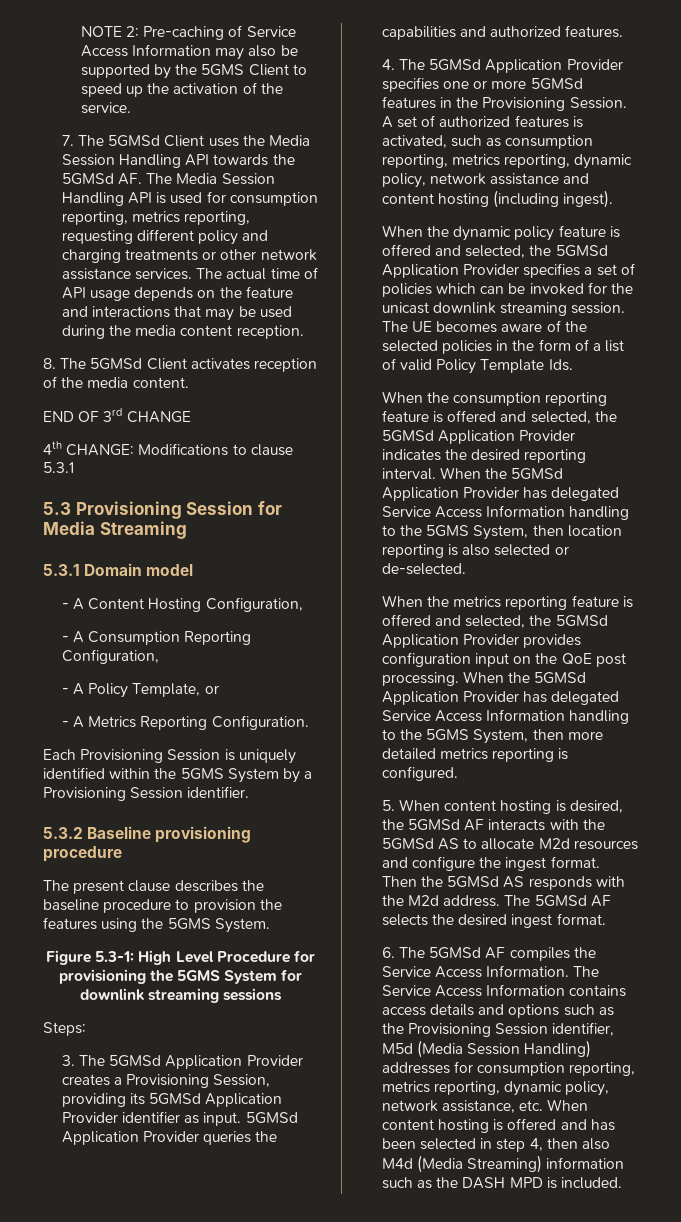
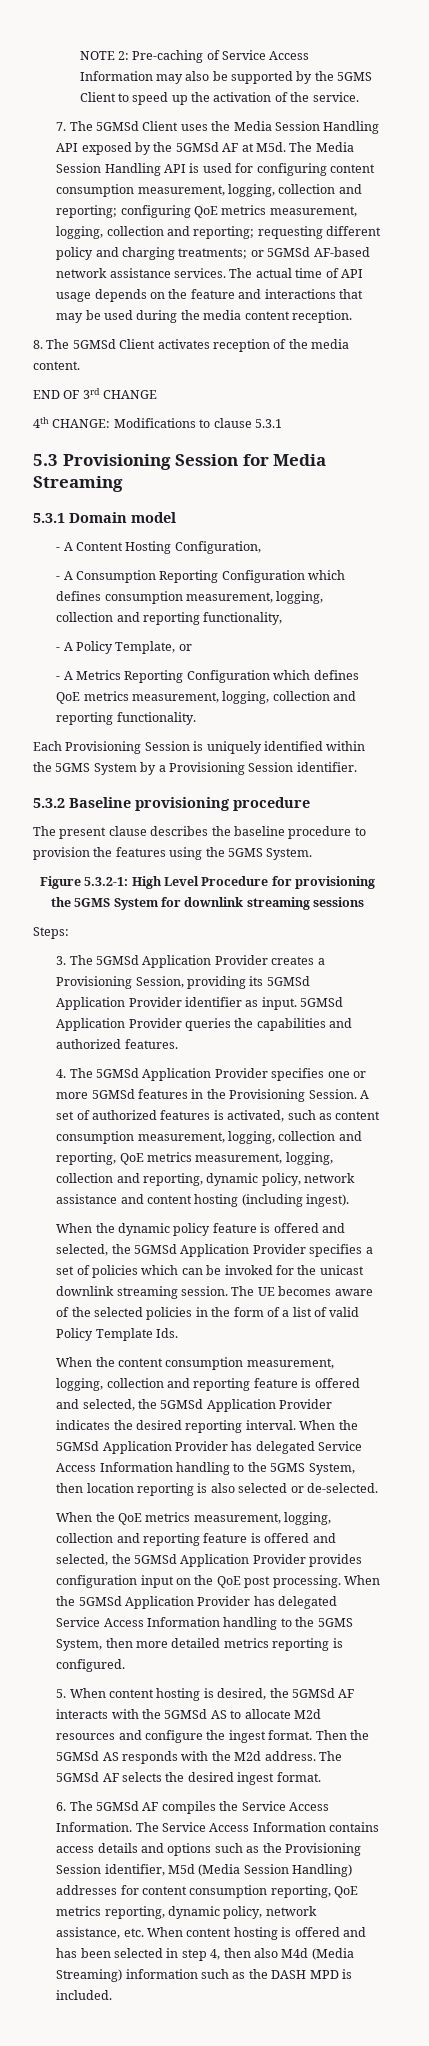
- 7. The 5GMSd Client uses the Media Session Handling API towards the 5GMSd AF. The Media Session Handling API is used for consumption reporting, metrics reporting, requesting different policy and charging treatments or other network assistance services.
+ 7. The 5GMSd Client uses the Media Session Handling API exposed by the 5GMSd AF at M5d. The Media Session Handling API is used for configuring content consumption measurement, logging, collection and reporting; configuring QoE metrics measurement, logging, collection and reporting; requesting different policy and charging treatments; or 5GMSd AF-based network assistance services.
- - A Consumption Reporting Configuration,
+ - A Consumption Reporting Configuration which defines consumption measurement, logging, collection and reporting functionality,
- - A Metrics Reporting Configuration.
+ - A Metrics Reporting Configuration which defines QoE metrics measurement, logging, collection and reporting functionality.
- Figure 5.3-1: High Level Procedure for provisioning the 5GMS System for downlink streaming sessions
+ Figure 5.3.2-1: High Level Procedure for provisioning the 5GMS System for downlink streaming sessions
- A set of authorized features is activated, such as consumption reporting, metrics reporting, dynamic policy, network assistance and content hosting (including ingest).
+ A set of authorized features is activated, such as content consumption measurement, logging, collection and reporting, QoE metrics measurement, logging, collection and reporting, dynamic policy, network assistance and content hosting (including ingest).
- When the consumption reporting feature is offered and selected, the 5GMSd Application Provider indicates the desired reporting interval.
+ When the content consumption measurement, logging, collection and reporting feature is offered and selected, the 5GMSd Application Provider indicates the desired reporting interval.
- When the metrics reporting feature is offered and selected, the 5GMSd Application Provider provides configuration input on the QoE post processing.
+ When the QoE metrics measurement, logging, collection and reporting feature is offered and selected, the 5GMSd Application Provider provides configuration input on the QoE post processing.
- The Service Access Information contains access details and options such as the Provisioning Session identifier, M5d (Media Session Handling) addresses for consumption reporting, metrics reporting, dynamic policy, network assistance, etc. When content hosting is offered and has been selected in step 4, then also M4d (Media Streaming) information such as the DASH MPD is included.
+ The Service Access Information contains access details and options such as the Provisioning Session identifier, M5d (Media Session Handling) addresses for content consumption reporting, QoE metrics reporting, dynamic policy, network assistance, etc. When content hosting is offered and has been selected in step 4, then also M4d (Media Streaming) information such as the DASH MPD is included.

